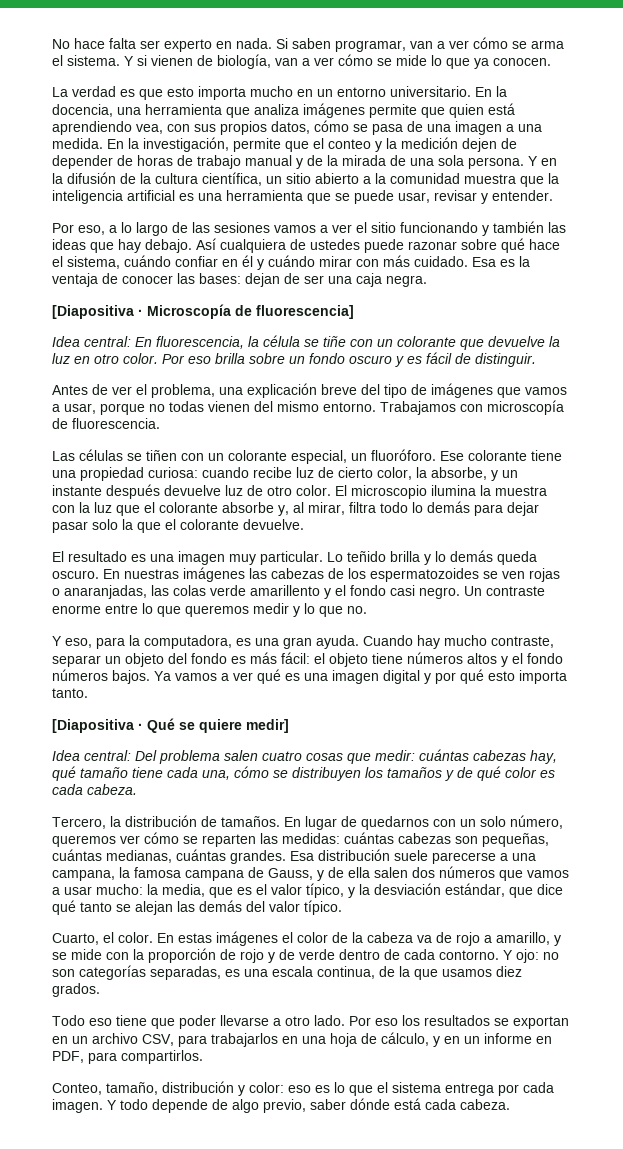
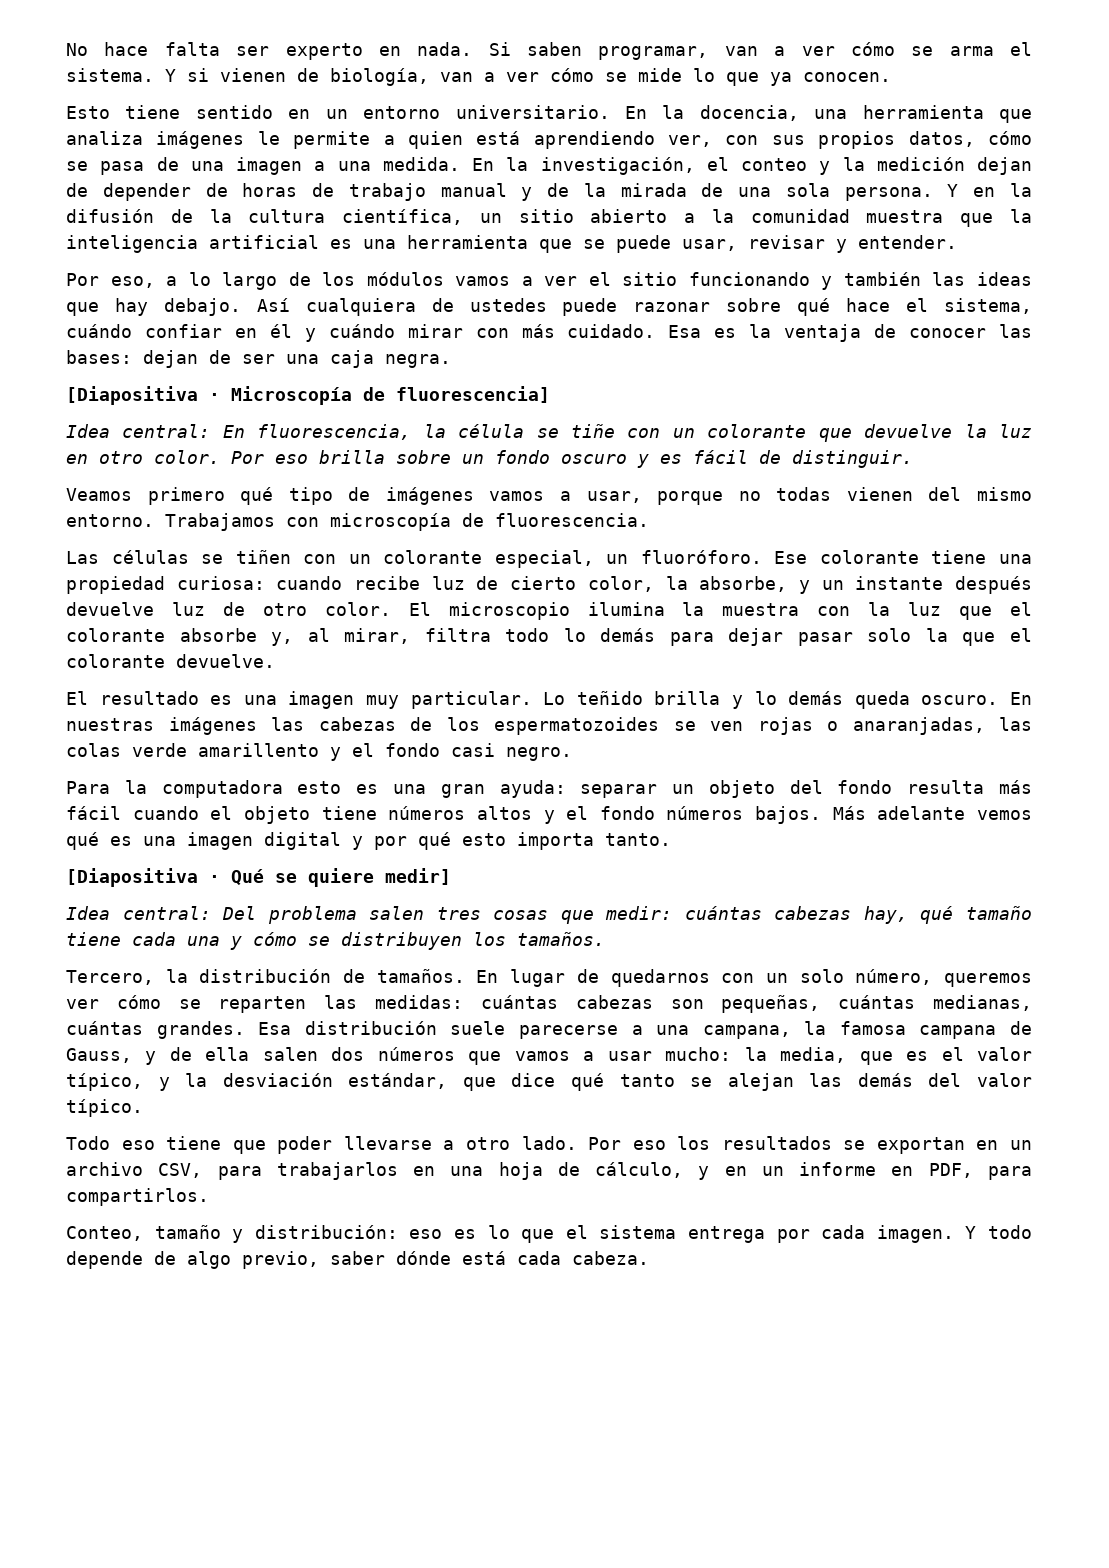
- La verdad es que esto importa mucho en un entorno universitario.
+ Esto tiene sentido en un entorno universitario.
- En la docencia, una herramienta que analiza imágenes permite que quien está aprendiendo vea, con sus propios datos, cómo se pasa de una imagen a una medida.
+ En la docencia, una herramienta que analiza imágenes le permite a quien está aprendiendo ver, con sus propios datos, cómo se pasa de una imagen a una medida.
- En la investigación, permite que el conteo y la medición dejen de depender de horas de trabajo manual y de la mirada de una sola persona.
+ En la investigación, el conteo y la medición dejan de depender de horas de trabajo manual y de la mirada de una sola persona.
- Por eso, a lo largo de las sesiones vamos a ver el sitio funcionando y también las ideas que hay debajo.
+ Por eso, a lo largo de los módulos vamos a ver el sitio funcionando y también las ideas que hay debajo.
- Antes de ver el problema, una explicación breve del tipo de imágenes que vamos a usar, porque no todas vienen del mismo entorno.
+ Veamos primero qué tipo de imágenes vamos a usar, porque no todas vienen del mismo entorno.
- En nuestras imágenes las cabezas de los espermatozoides se ven rojas o anaranjadas, las colas verde amarillento y el fondo casi negro. Un contraste enorme entre lo que queremos medir y lo que no.
- Y eso, para la computadora, es una gran ayuda. Cuando hay mucho contraste, separar un objeto del fondo es más fácil: el objeto tiene números altos y el fondo números bajos.
+ En nuestras imágenes las cabezas de los espermatozoides se ven rojas o anaranjadas, las colas verde amarillento y el fondo casi negro.
+ Para la computadora esto es una gran ayuda: separar un objeto del fondo resulta más fácil cuando el objeto tiene números altos y el fondo números bajos.
- Ya vamos a ver qué es una imagen digital y por qué esto importa tanto.
+ Más adelante vemos qué es una imagen digital y por qué esto importa tanto.
- Idea central: Del problema salen cuatro cosas que medir: cuántas cabezas hay, qué tamaño tiene cada una, cómo se distribuyen los tamaños y de qué color es cada cabeza.
+ Idea central: Del problema salen tres cosas que medir: cuántas cabezas hay, qué tamaño tiene cada una y cómo se distribuyen los tamaños.
- Cuarto, el color. En estas imágenes el color de la cabeza va de rojo a amarillo, y se mide con la proporción de rojo y de verde dentro de cada contorno. Y ojo: no son categorías separadas, es una escala continua, de la que usamos diez grados.
- Conteo, tamaño, distribución y color: eso es lo que el sistema entrega por cada imagen.
+ Conteo, tamaño y distribución: eso es lo que el sistema entrega por cada imagen.

